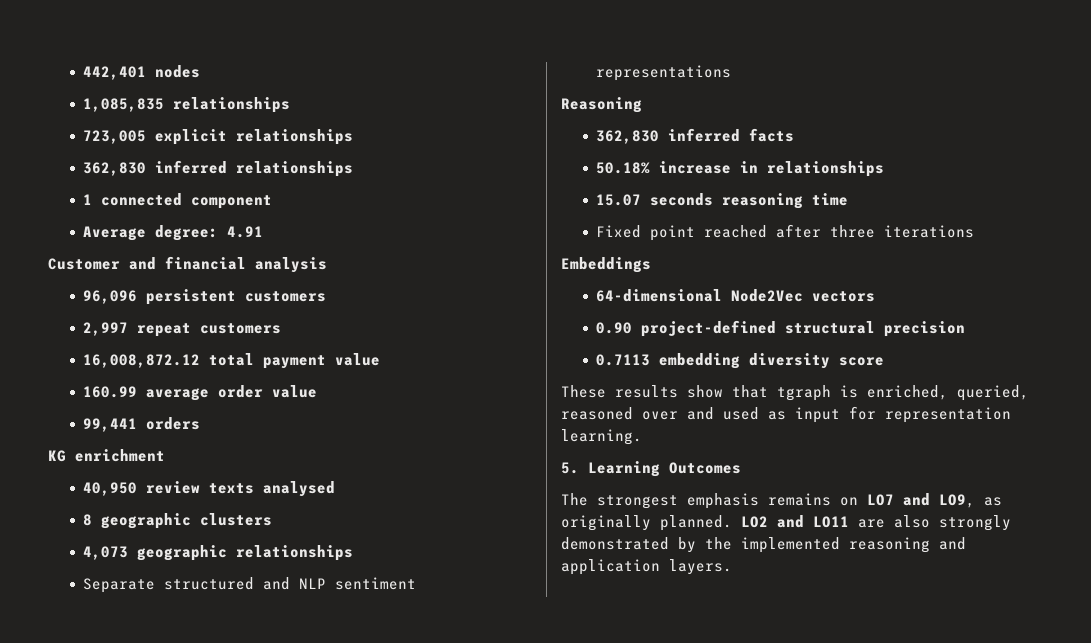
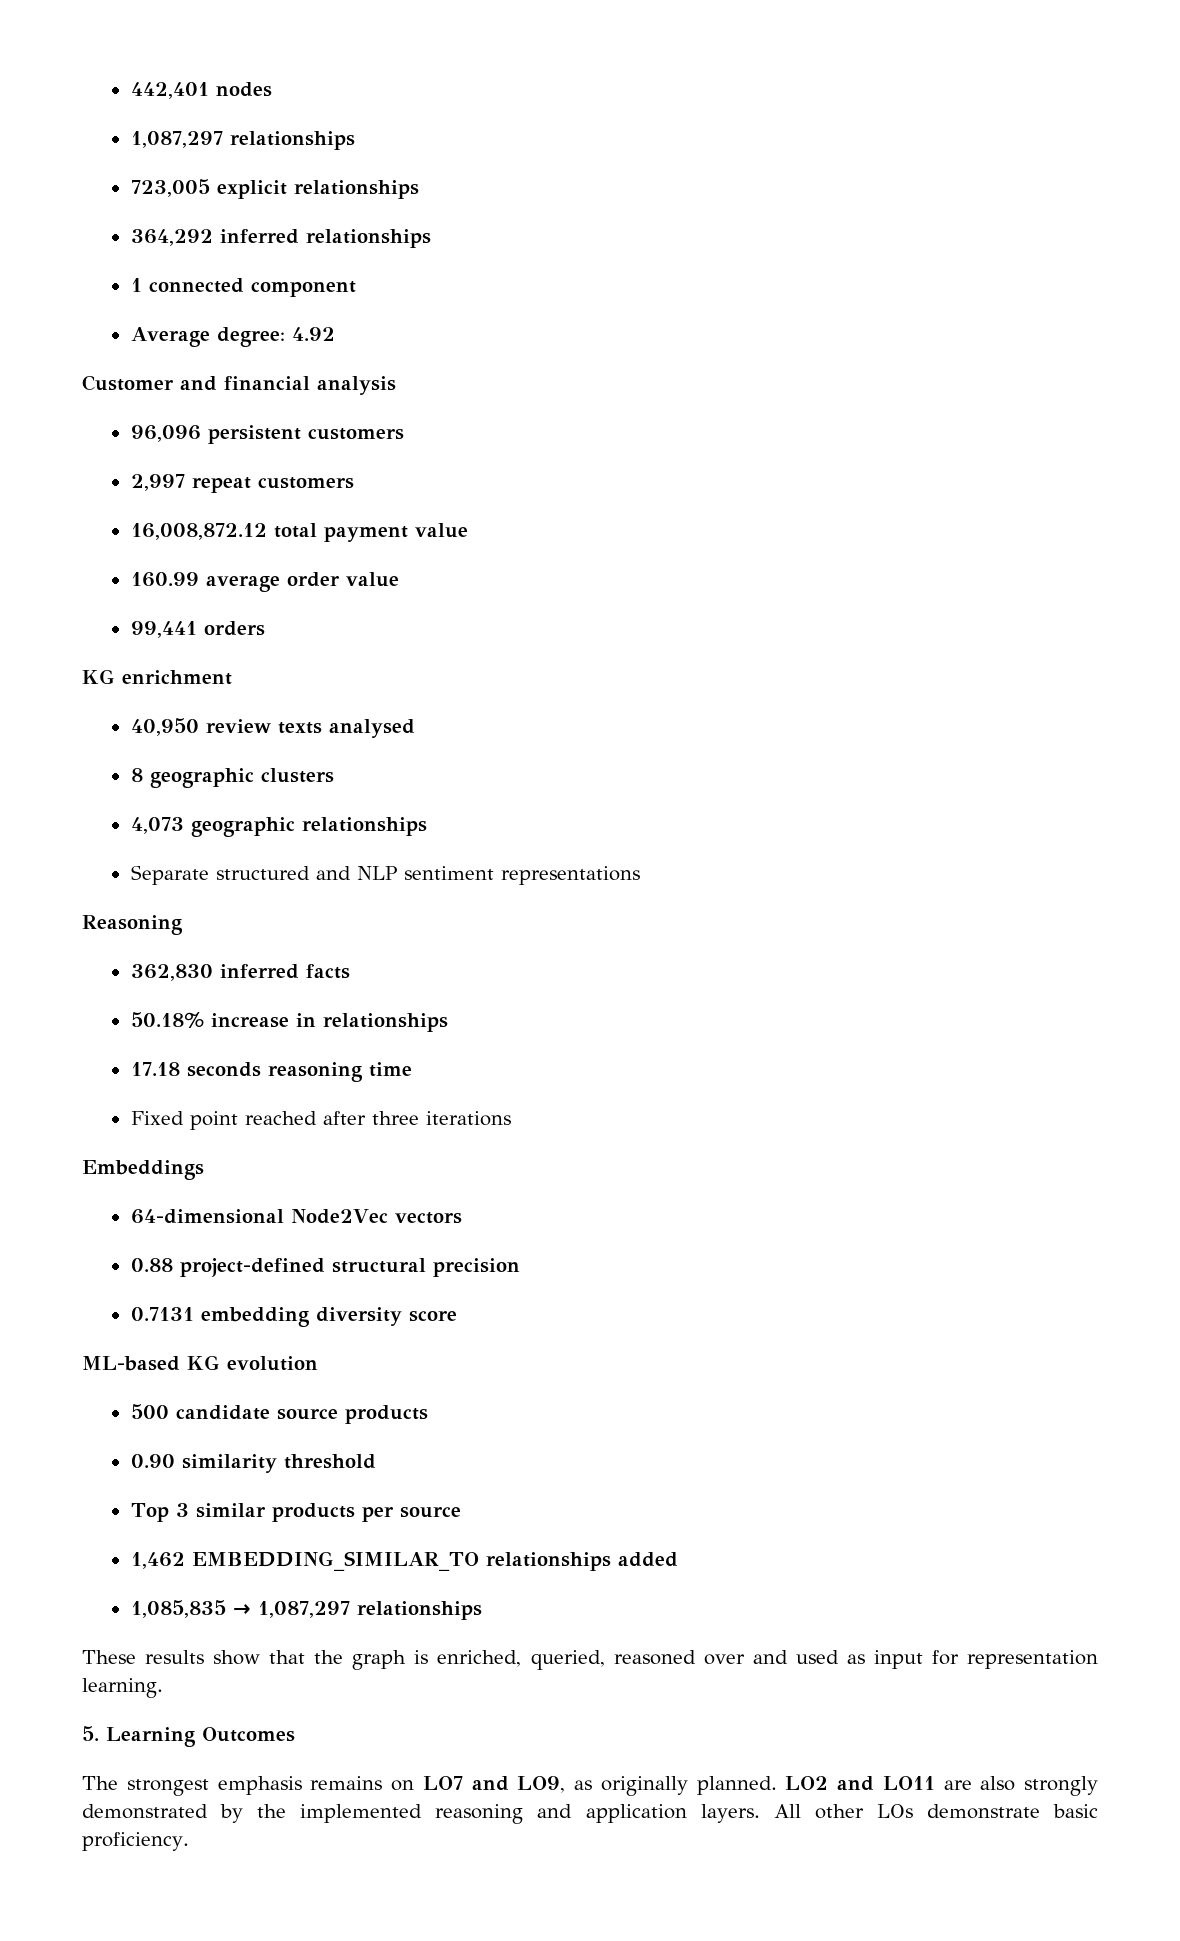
  442,401 nodes
- 1,085,835 relationships
+ 1,087,297 relationships
- 362,830 inferred relationships
+ 364,292 inferred relationships
- Average degree: 4.91
+ Average degree: 4.92
- 15.07 seconds reasoning time
+ 17.18 seconds reasoning time
- 0.90 project-defined structural precision
+ 0.88 project-defined structural precision
- 0.7113 embedding diversity score
+ 0.7131 embedding diversity score
+ ML-based KG evolution
+ 500 candidate source products
+ 0.90 similarity threshold
+ Top 3 similar products per source
+ 1,462 EMBEDDING_SIMILAR_TO relationships added
+ 1,085,835 → 1,087,297 relationships
- These results show that tgraph is enriched, queried, reasoned over and used as input for representation learning.
+ These results show that the graph is enriched, queried, reasoned over and used as input for representation learning.
+ All other LOs demonstrate basic proficiency.

